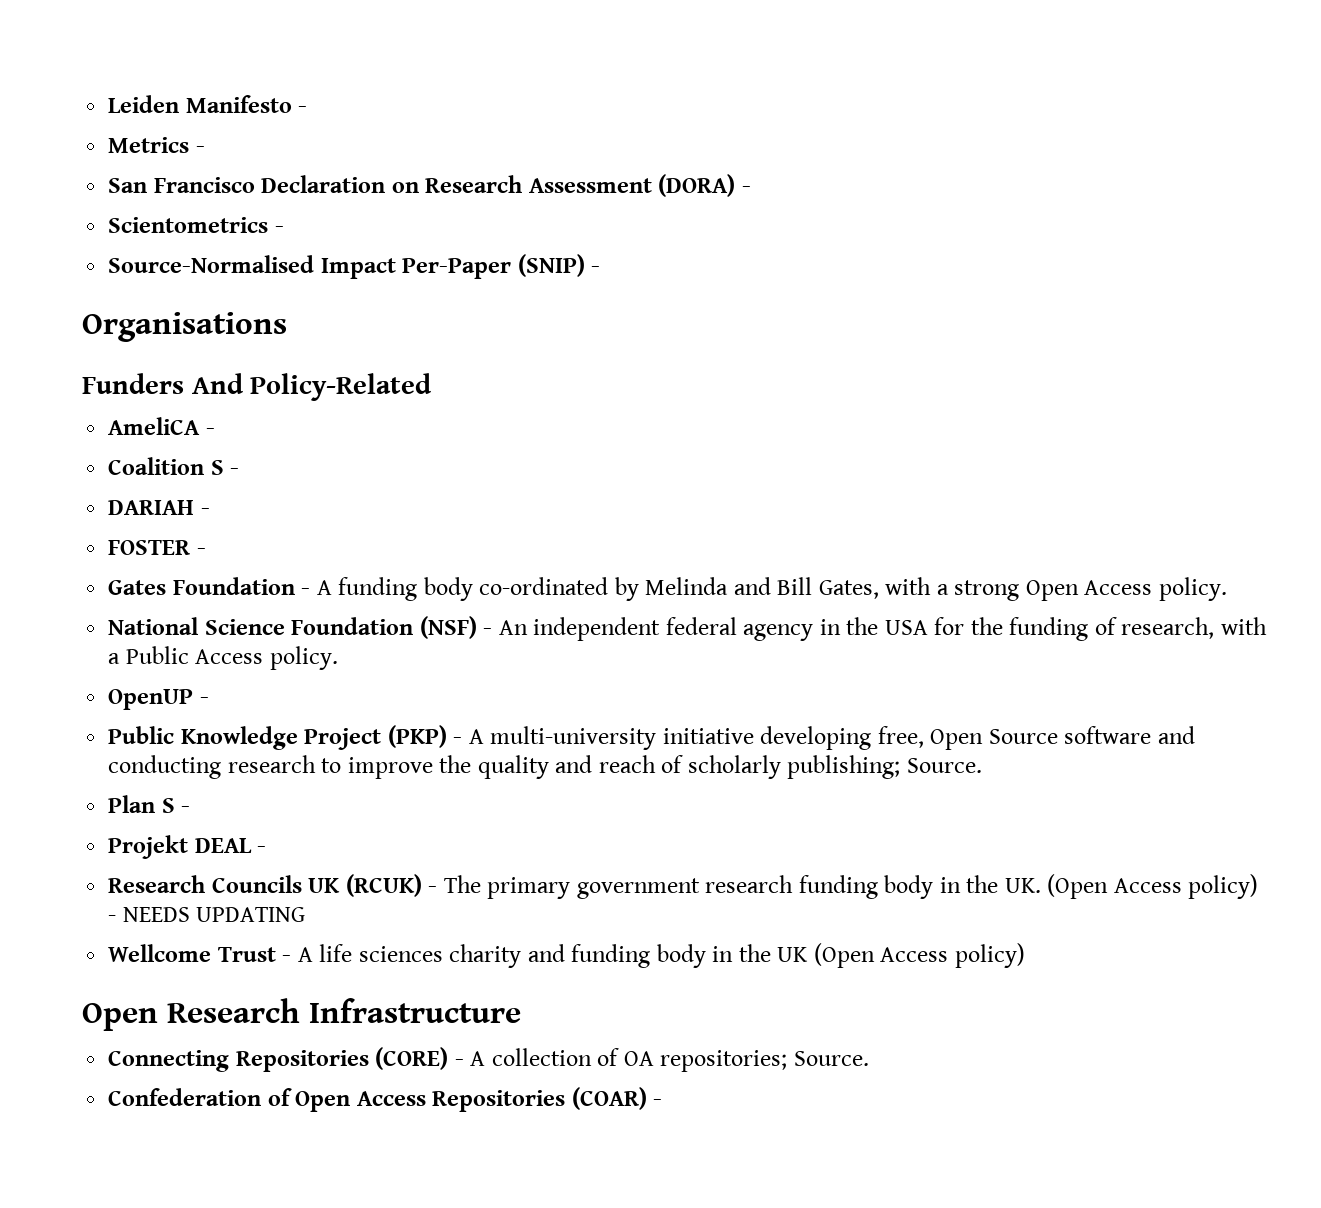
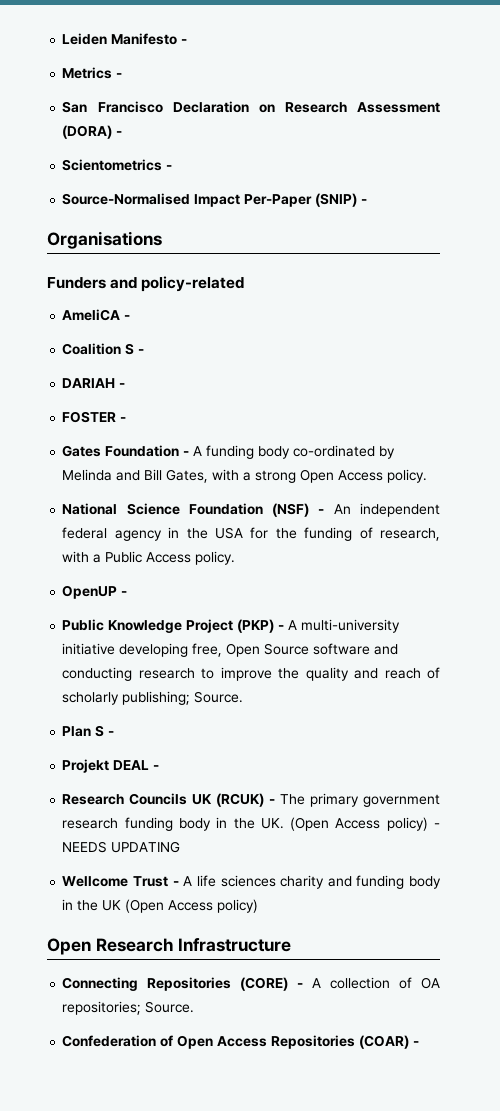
- Funders And Policy-Related
+ Funders and policy-related

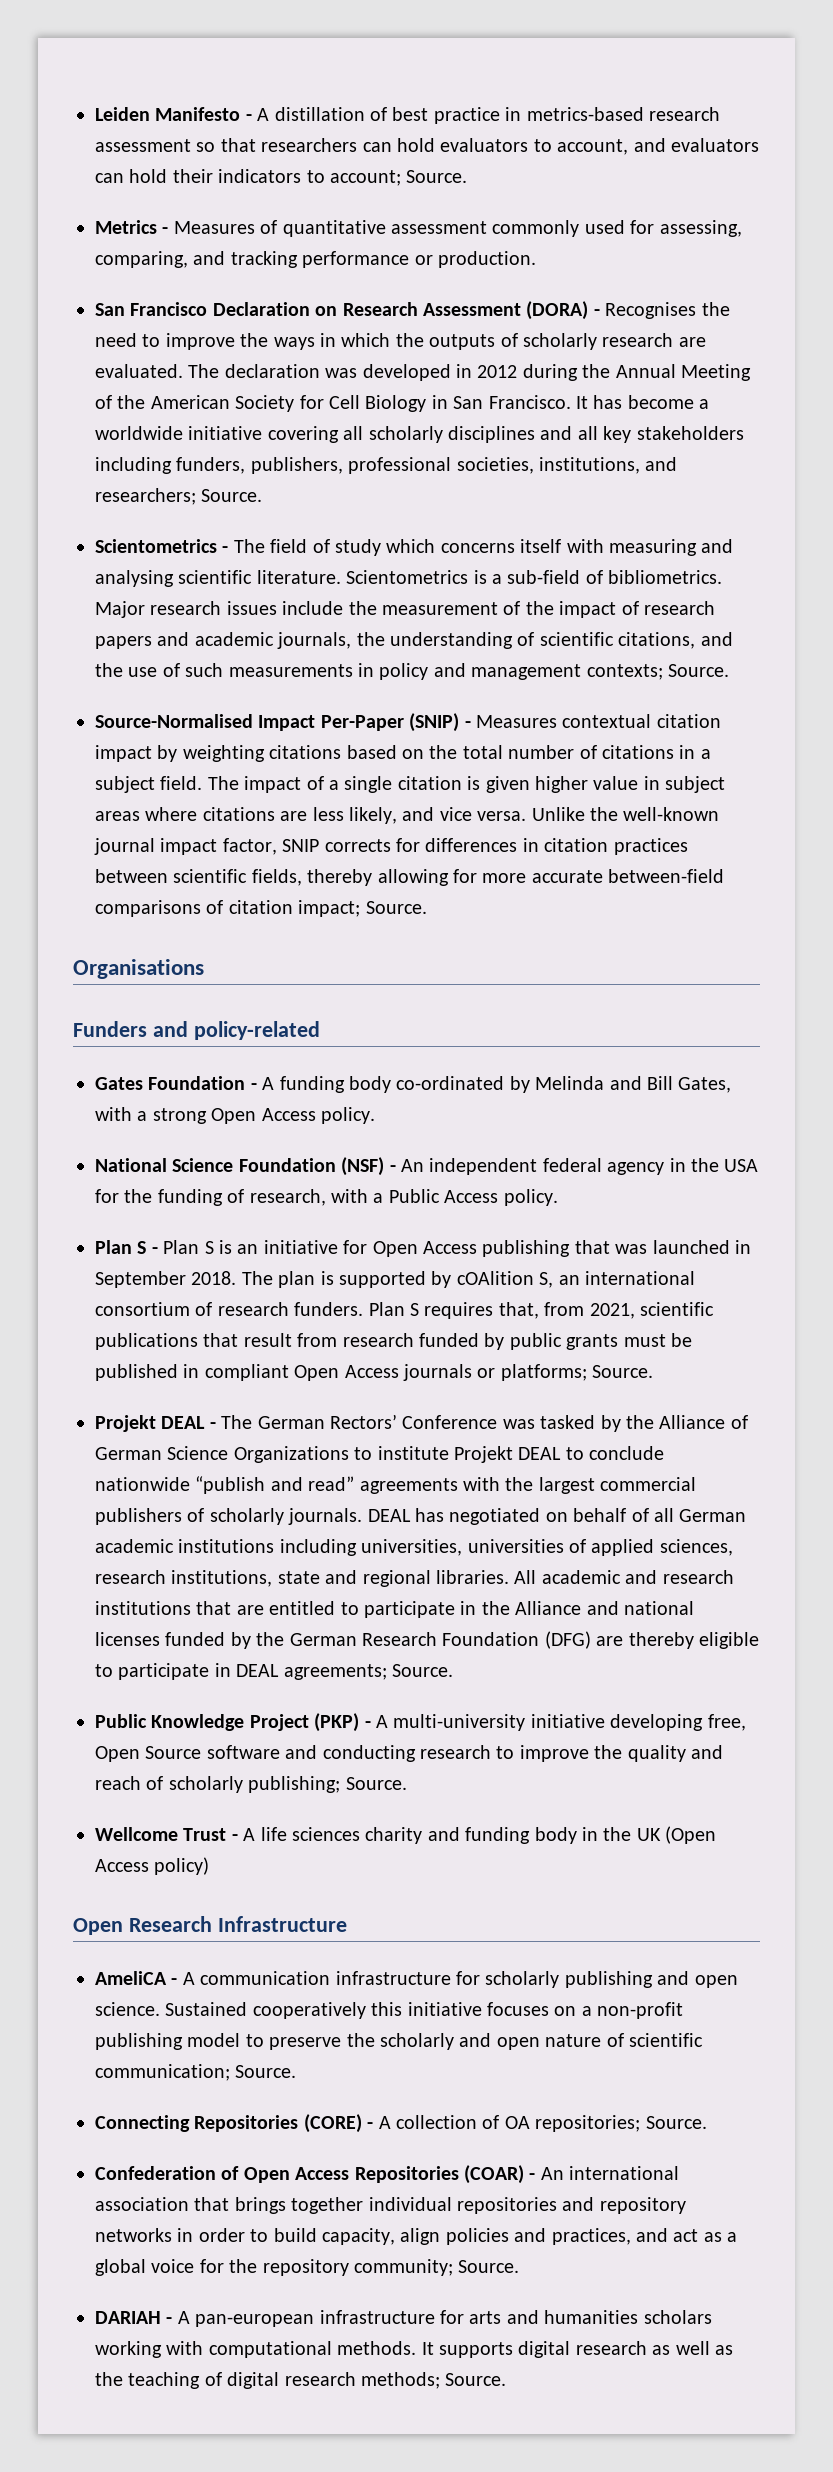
- Leiden Manifesto -
- Metrics -
+ Leiden Manifesto - A distillation of best practice in metrics-based research assessment so that researchers can hold evaluators to account, and evaluators can hold their indicators to account; Source.
+ Metrics - Measures of quantitative assessment commonly used for assessing, comparing, and tracking performance or production.
- San Francisco Declaration on Research Assessment (DORA) -
- Scientometrics -
+ San Francisco Declaration on Research Assessment (DORA) - Recognises the need to improve the ways in which the outputs of scholarly research are evaluated. The declaration was developed in 2012 during the Annual Meeting of the American Society for Cell Biology in San Francisco. It has become a worldwide initiative covering all scholarly disciplines and all key stakeholders including funders, publishers, professional societies, institutions, and researchers; Source.
+ Scientometrics - The field of study which concerns itself with measuring and analysing scientific literature. Scientometrics is a sub-field of bibliometrics. Major research issues include the measurement of the impact of research papers and academic journals, the understanding of scientific citations, and the use of such measurements in policy and management contexts; Source.
- Source-Normalised Impact Per-Paper (SNIP) -
+ Source-Normalised Impact Per-Paper (SNIP) - Measures contextual citation impact by weighting citations based on the total number of citations in a subject field. The impact of a single citation is given higher value in subject areas where citations are less likely, and vice versa. Unlike the well-known journal impact factor, SNIP corrects for differences in citation practices between scientific fields, thereby allowing for more accurate between-field comparisons of citation impact; Source.
  Organisations
  Funders and policy-related
- AmeliCA -
- Coalition S -
- DARIAH -
- FOSTER -
- OpenUP -
+ Plan S - Plan S is an initiative for Open Access publishing that was launched in September 2018. The plan is supported by cOAlition S, an international consortium of research funders. Plan S requires that, from 2021, scientific publications that result from research funded by public grants must be published in compliant Open Access journals or platforms; Source.
+ Projekt DEAL - The German Rectors’ Conference was tasked by the Alliance of German Science Organizations to institute Projekt DEAL to conclude nationwide “publish and read” agreements with the largest commercial publishers of scholarly journals. DEAL has negotiated on behalf of all German academic institutions including universities, universities of applied sciences, research institutions, state and regional libraries. All academic and research institutions that are entitled to participate in the Alliance and national licenses funded by the German Research Foundation (DFG) are thereby eligible to participate in DEAL agreements; Source.
- Plan S -
- Projekt DEAL -
- Research Councils UK (RCUK) - The primary government research funding body in the UK. (Open Access policy) - NEEDS UPDATING
+ AmeliCA - A communication infrastructure for scholarly publishing and open science. Sustained cooperatively this initiative focuses on a non-profit publishing model to preserve the scholarly and open nature of scientific communication; Source.
- Confederation of Open Access Repositories (COAR) -
+ Confederation of Open Access Repositories (COAR) - An international association that brings together individual repositories and repository networks in order to build capacity, align policies and practices, and act as a global voice for the repository community; Source.
+ DARIAH - A pan-european infrastructure for arts and humanities scholars working with computational methods. It supports digital research as well as the teaching of digital research methods; Source.

